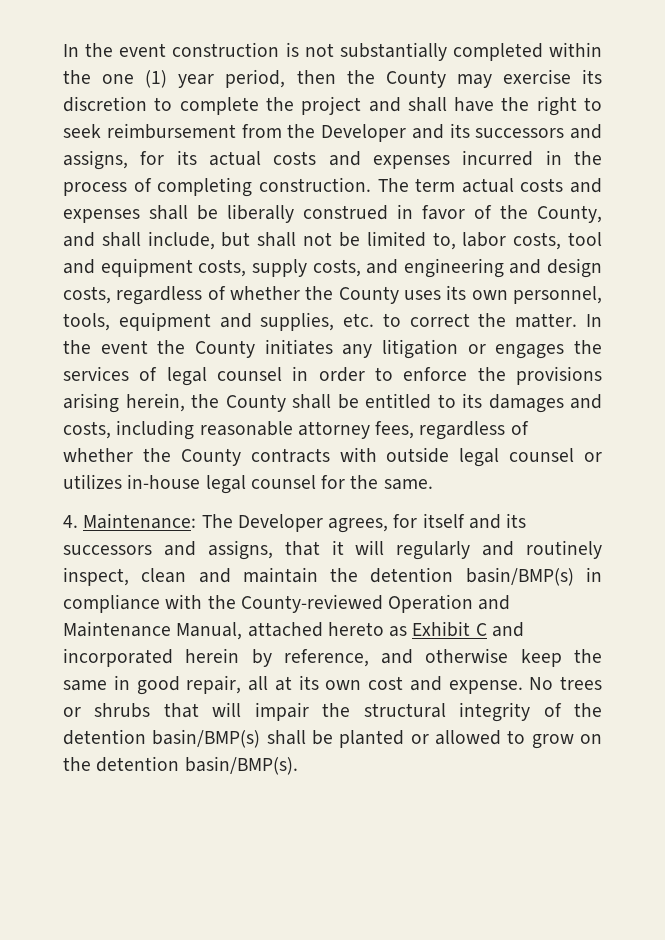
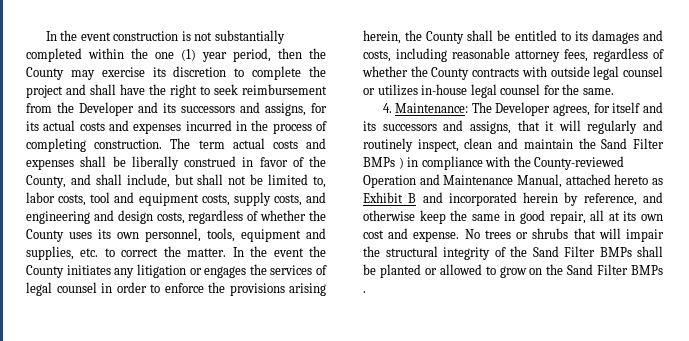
- 4. Maintenance: The Developer agrees, for itself and its successors and assigns, that it will regularly and routinely inspect, clean and maintain the detention basin/BMP(s) in compliance with the County-reviewed Operation and Maintenance Manual, attached hereto as Exhibit C and incorporated herein by reference, and otherwise keep the same in good repair, all at its own cost and expense.
+ 4. Maintenance: The Developer agrees, for itself and its successors and assigns, that it will regularly and routinely inspect, clean and maintain the Sand Filter BMPs ) in compliance with the County-reviewed Operation and Maintenance Manual, attached hereto as Exhibit B and incorporated herein by reference, and otherwise keep the same in good repair, all at its own cost and expense.
- No trees or shrubs that will impair the structural integrity of the detention basin/BMP(s) shall be planted or allowed to grow on the detention basin/BMP(s).
+ No trees or shrubs that will impair the structural integrity of the Sand Filter BMPs shall be planted or allowed to grow on the Sand Filter BMPs .

